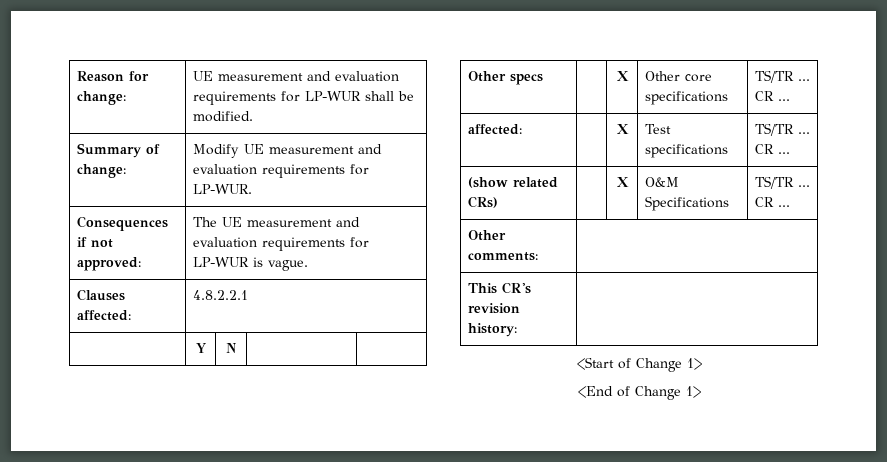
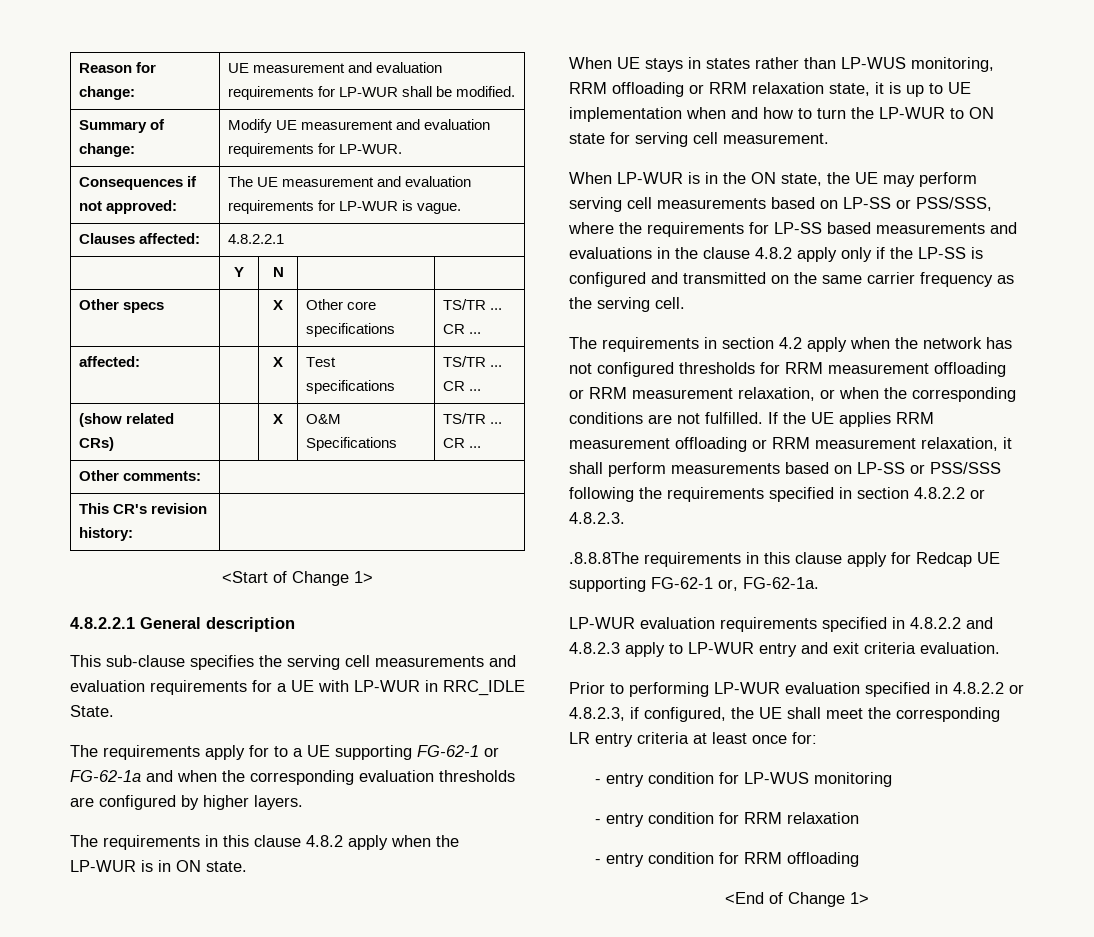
+ 4.8.2.2.1 General description
+ This sub-clause specifies the serving cell measurements and evaluation requirements for a UE with LP-WUR in RRC_IDLE State.
+ The requirements apply for to a UE supporting FG-62-1 or FG-62-1a and when the corresponding evaluation thresholds are configured by higher layers.
+ The requirements in this clause 4.8.2 apply when the LP-WUR is in ON state.
+ When UE stays in states rather than LP-WUS monitoring, RRM offloading or RRM relaxation state, it is up to UE implementation when and how to turn the LP-WUR to ON state for serving cell measurement.
+ When LP-WUR is in the ON state, the UE may perform serving cell measurements based on LP-SS or PSS/SSS, where the requirements for LP-SS based measurements and evaluations in the clause 4.8.2 apply only if the LP-SS is configured and transmitted on the same carrier frequency as the serving cell.
+ The requirements in section 4.2 apply when the network has not configured thresholds for RRM measurement offloading or RRM measurement relaxation, or when the corresponding conditions are not fulfilled. If the UE applies RRM measurement offloading or RRM measurement relaxation, it shall perform measurements based on LP-SS or PSS/SSS following the requirements specified in section 4.8.2.2 or 4.8.2.3.
+ .8.8.8The requirements in this clause apply for Redcap UE supporting FG-62-1 or, FG-62-1a.
+ LP-WUR evaluation requirements specified in 4.8.2.2 and 4.8.2.3 apply to LP-WUR entry and exit criteria evaluation.
+ Prior to performing LP-WUR evaluation specified in 4.8.2.2 or 4.8.2.3, if configured, the UE shall meet the corresponding LR entry criteria at least once for:
+ - entry condition for LP-WUS monitoring
+ - entry condition for RRM relaxation
+ - entry condition for RRM offloading

